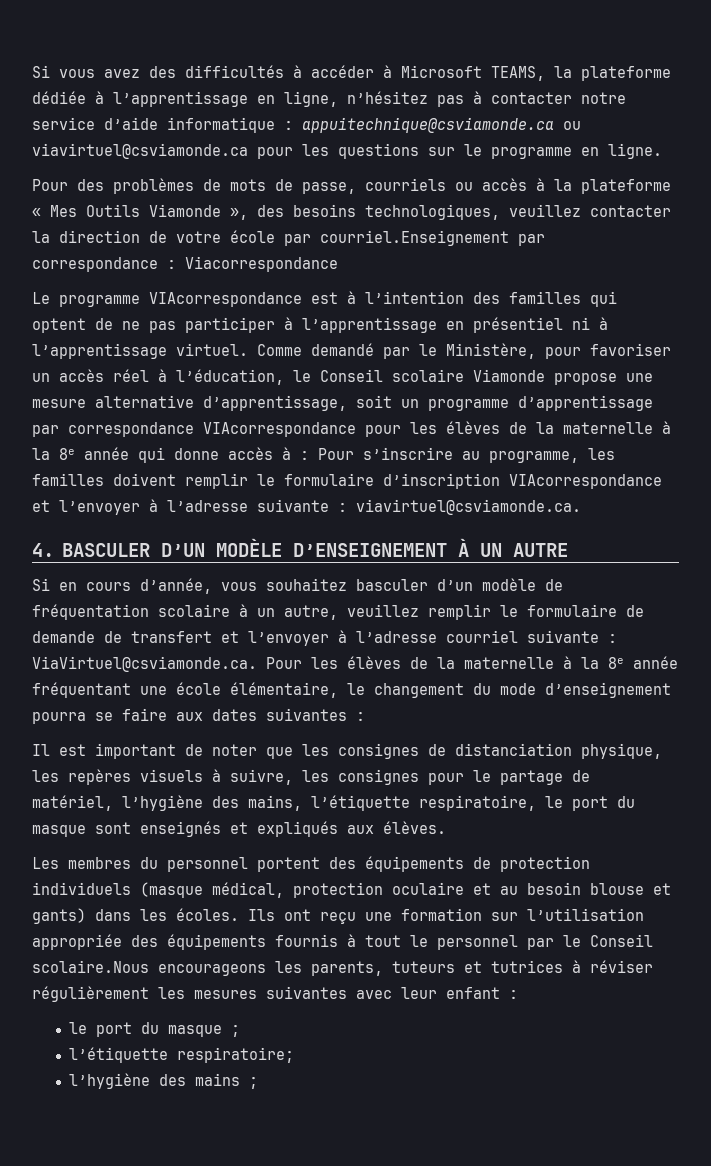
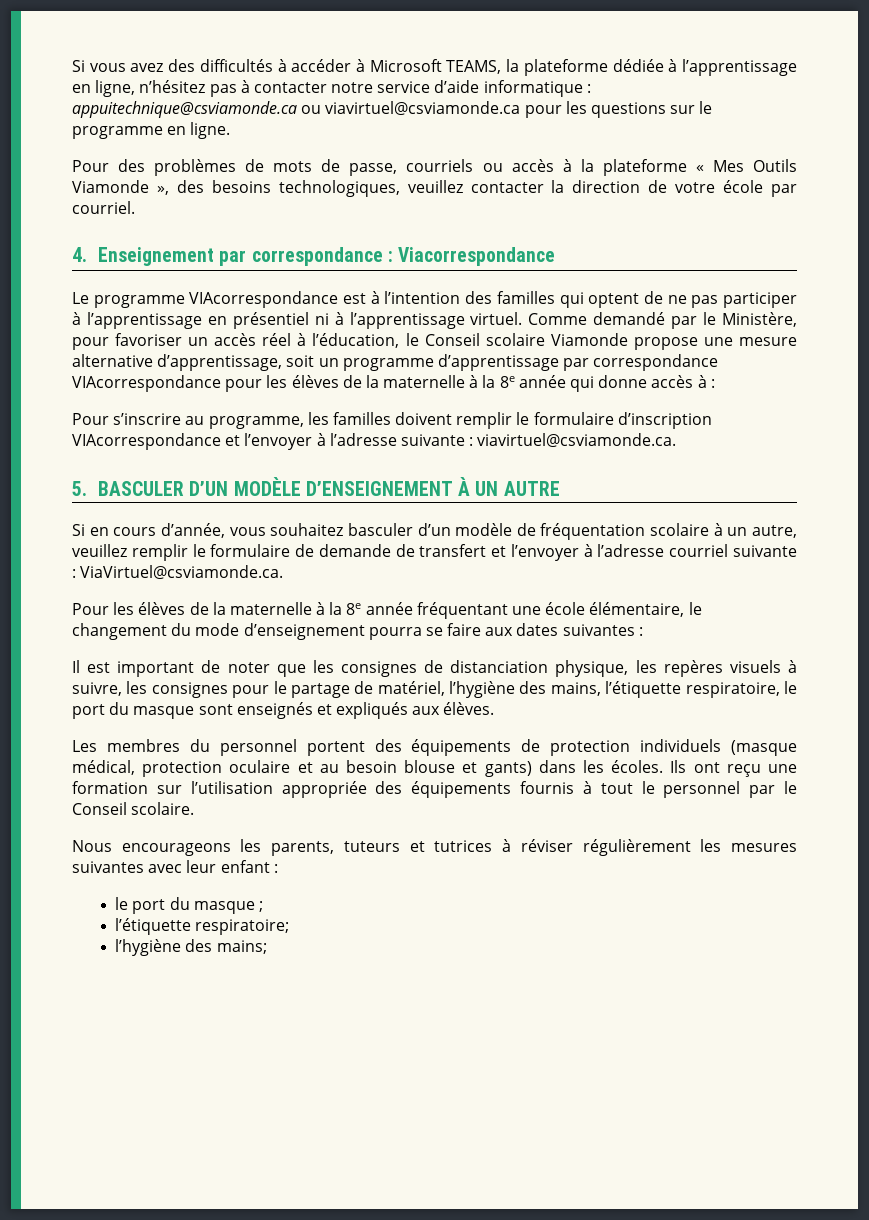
- Pour des problèmes de mots de passe, courriels ou accès à la plateforme « Mes Outils Viamonde », des besoins technologiques, veuillez contacter la direction de votre école par courriel.Enseignement par correspondance : Viacorrespondance
+ Pour des problèmes de mots de passe, courriels ou accès à la plateforme « Mes Outils Viamonde », des besoins technologiques, veuillez contacter la direction de votre école par courriel.
+ 4. Enseignement par correspondance : Viacorrespondance
- Comme demandé par le Ministère, pour favoriser un accès réel à l’éducation, le Conseil scolaire Viamonde propose une mesure alternative d’apprentissage, soit un programme d’apprentissage par correspondance VIAcorrespondance pour les élèves de la maternelle à la 8e année qui donne accès à : Pour s’inscrire au programme, les familles doivent remplir le formulaire d’inscription VIAcorrespondance et l’envoyer à l’adresse suivante :
+ Comme demandé par le Ministère, pour favoriser un accès réel à l’éducation, le Conseil scolaire Viamonde propose une mesure alternative d’apprentissage, soit un programme d’apprentissage par correspondance VIAcorrespondance pour les élèves de la maternelle à la 8e année qui donne accès à :
+ Pour s’inscrire au programme, les familles doivent remplir le formulaire d’inscription VIAcorrespondance et l’envoyer à l’adresse suivante :
- 4. BASCULER D’UN MODÈLE D’ENSEIGNEMENT À UN AUTRE
+ 5. BASCULER D’UN MODÈLE D’ENSEIGNEMENT À UN AUTRE
- Si en cours d’année, vous souhaitez basculer d’un modèle de fréquentation scolaire à un autre, veuillez remplir le formulaire de demande de transfert et l’envoyer à l’adresse courriel suivante : ViaVirtuel@csviamonde.ca. Pour les élèves de la maternelle à la 8e année fréquentant une école élémentaire, le changement du mode d’enseignement pourra se faire aux dates suivantes :
+ Si en cours d’année, vous souhaitez basculer d’un modèle de fréquentation scolaire à un autre, veuillez remplir le formulaire de demande de transfert et l’envoyer à l’adresse courriel suivante : ViaVirtuel@csviamonde.ca.
+ Pour les élèves de la maternelle à la 8e année fréquentant une école élémentaire, le changement du mode d’enseignement pourra se faire aux dates suivantes :
- Ils ont reçu une formation sur l’utilisation appropriée des équipements fournis à tout le personnel par le Conseil scolaire.Nous encourageons les parents, tuteurs et tutrices à réviser régulièrement les mesures suivantes avec leur enfant :
+ Ils ont reçu une formation sur l’utilisation appropriée des équipements fournis à tout le personnel par le Conseil scolaire.
+ Nous encourageons les parents, tuteurs et tutrices à réviser régulièrement les mesures suivantes avec leur enfant :
- l’hygiène des mains ;
+ l’hygiène des mains;

